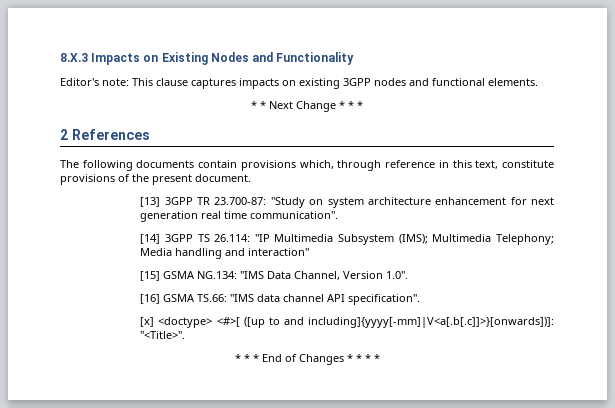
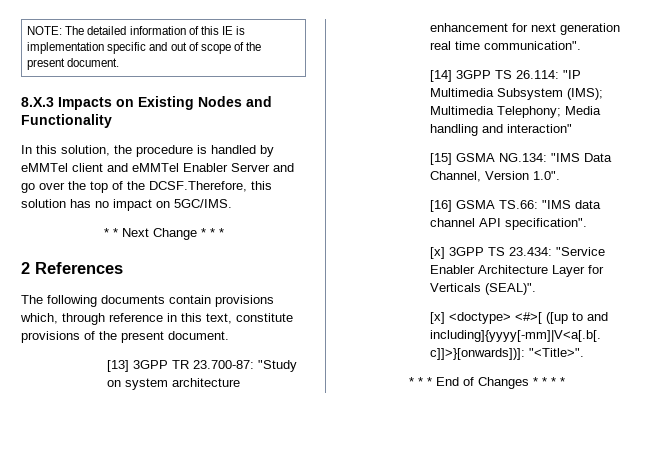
+ NOTE: The detailed information of this IE is implementation specific and out of scope of the present document.
- Editor's note: This clause captures impacts on existing 3GPP nodes and functional elements.
+ In this solution, the procedure is handled by eMMTel client and eMMTel Enabler Server and go over the top of the DCSF.Therefore, this solution has no impact on 5GC/IMS.
+ [x] 3GPP TS 23.434: "Service Enabler Architecture Layer for Verticals (SEAL)".

